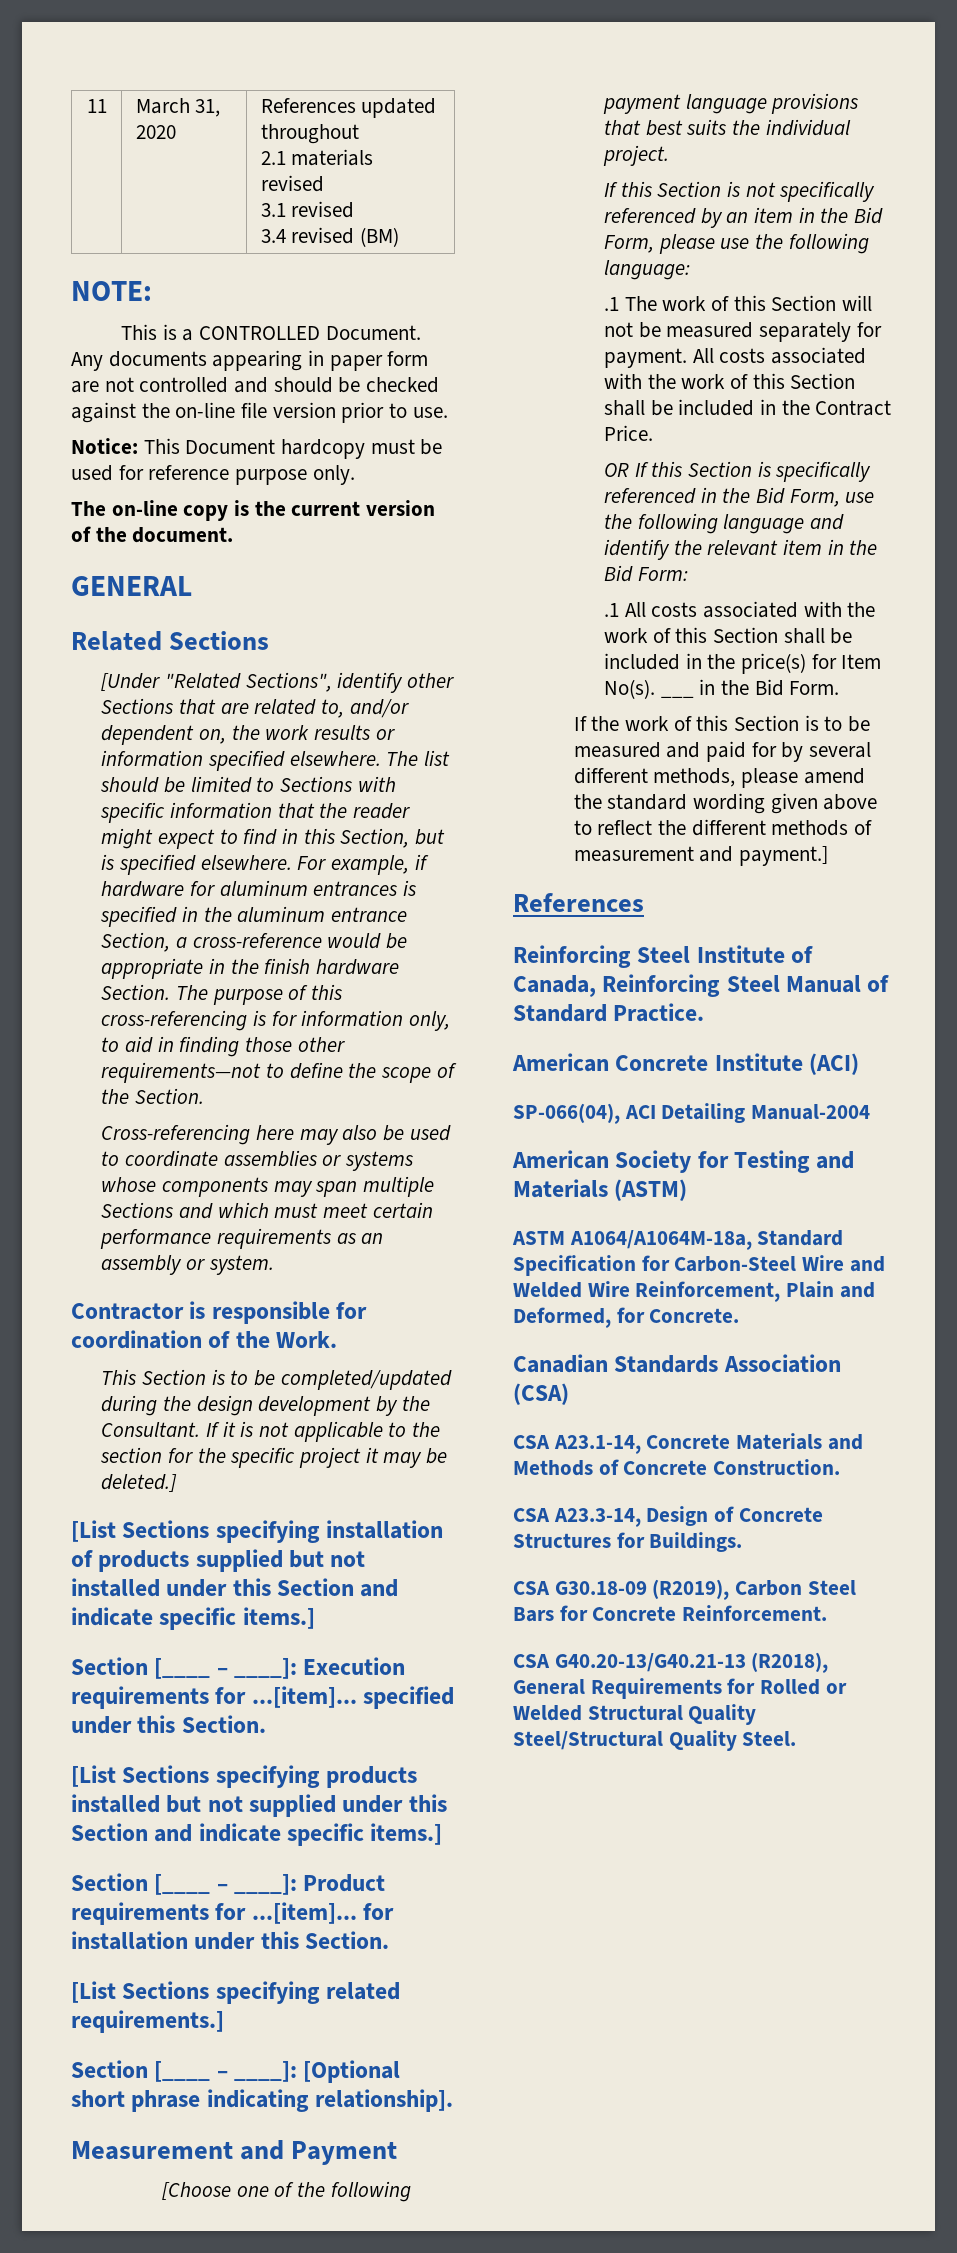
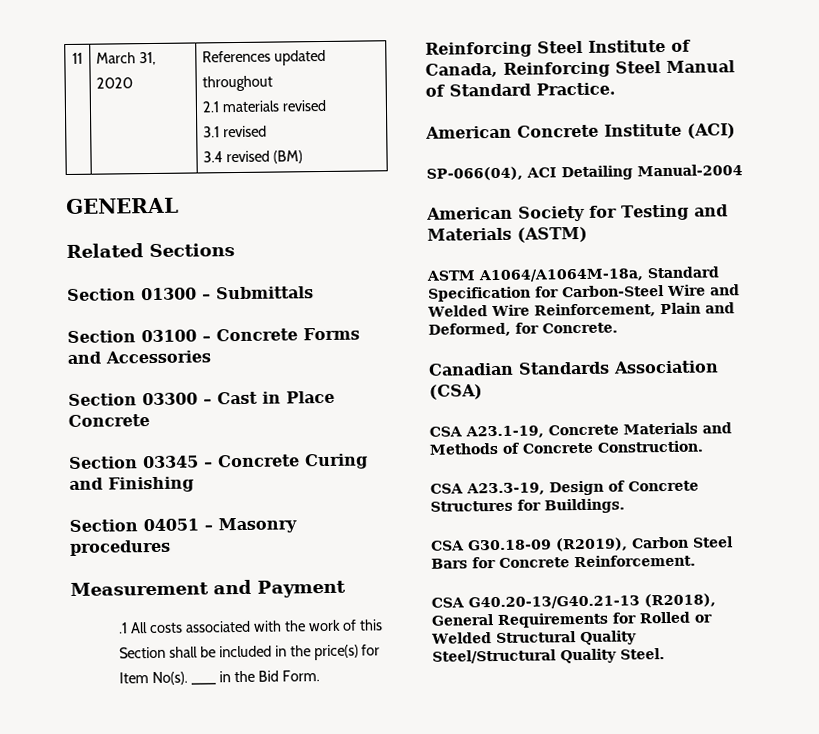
- NOTE:
- This is a CONTROLLED Document. Any documents appearing in paper form are not controlled and should be checked against the on-line file version prior to use.
- Notice: This Document hardcopy must be used for reference purpose only.
- The on-line copy is the current version of the document.
  GENERAL
  Related Sections
- [Under "Related Sections", identify other Sections that are related to, and/or dependent on, the work results or information specified elsewhere. The list should be limited to Sections with specific information that the reader might expect to find in this Section, but is specified elsewhere. For example, if hardware for aluminum entrances is specified in the aluminum entrance Section, a cross-reference would be appropriate in the finish hardware Section. The purpose of this cross-referencing is for information only, to aid in finding those other requirements—not to define the scope of the Section.
- Cross-referencing here may also be used to coordinate assemblies or systems whose components may span multiple Sections and which must meet certain performance requirements as an assembly or system.
- Contractor is responsible for coordination of the Work.
- This Section is to be completed/updated during the design development by the Consultant. If it is not applicable to the section for the specific project it may be deleted.]
- [List Sections specifying installation of products supplied but not installed under this Section and indicate specific items.]
- Section [____ – ____]: Execution requirements for ...[item]... specified under this Section.
- [List Sections specifying products installed but not supplied under this Section and indicate specific items.]
- Section [____ – ____]: Product requirements for ...[item]... for installation under this Section.
- [List Sections specifying related requirements.]
- Section [____ – ____]: [Optional short phrase indicating relationship].
+ Section 01300 – Submittals
+ Section 03100 – Concrete Forms and Accessories
+ Section 03300 – Cast in Place Concrete
+ Section 03345 – Concrete Curing and Finishing
+ Section 04051 – Masonry procedures
  Measurement and Payment
- [Choose one of the following payment language provisions that best suits the individual project.
- If this Section is not specifically referenced by an item in the Bid Form, please use the following language:
- .1 The work of this Section will not be measured separately for payment. All costs associated with the work of this Section shall be included in the Contract Price.
- OR If this Section is specifically referenced in the Bid Form, use the following language and identify the relevant item in the Bid Form:
- If the work of this Section is to be measured and paid for by several different methods, please amend the standard wording given above to reflect the different methods of measurement and payment.]
- References
- CSA A23.1-14, Concrete Materials and Methods of Concrete Construction.
+ CSA A23.1-19, Concrete Materials and Methods of Concrete Construction.
- CSA A23.3-14, Design of Concrete Structures for Buildings.
+ CSA A23.3-19, Design of Concrete Structures for Buildings.

